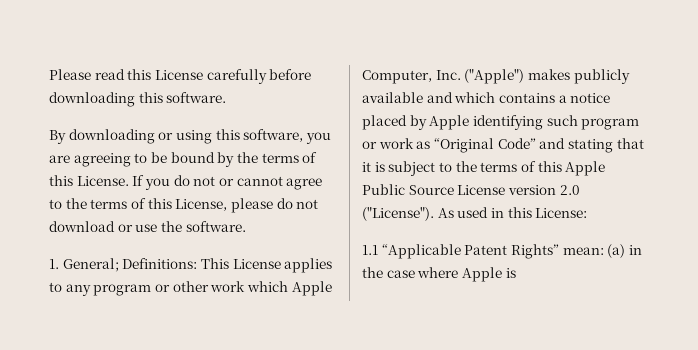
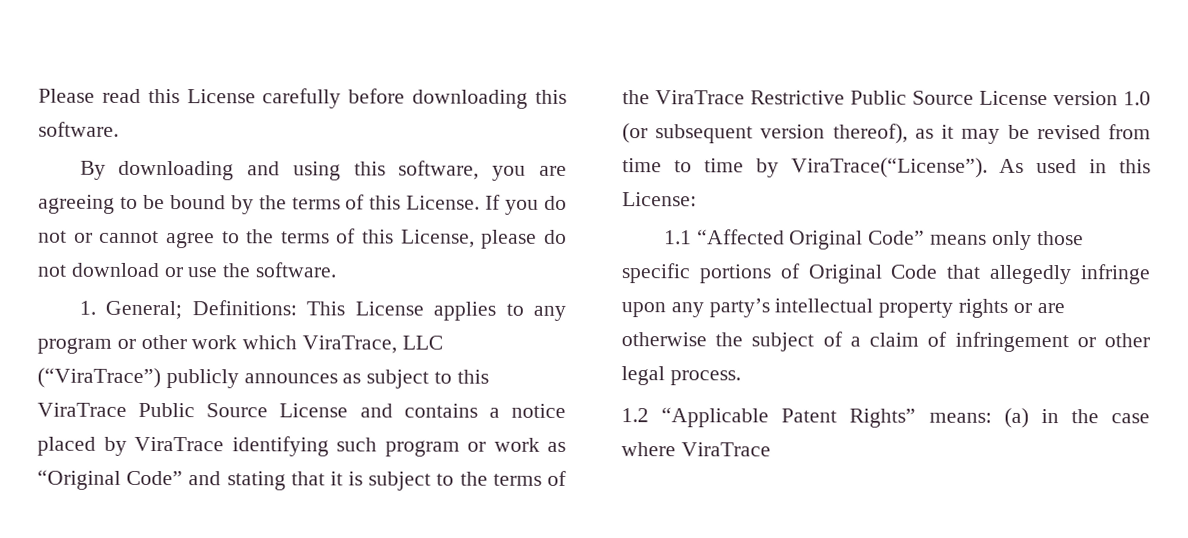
- By downloading or using this software, you are agreeing to be bound by the terms of this License.
+ By downloading and using this software, you are agreeing to be bound by the terms of this License.
- 1. General; Definitions: This License applies to any program or other work which Apple Computer, Inc. ("Apple") makes publicly available and which contains a notice placed by Apple identifying such program or work as “Original Code” and stating that it is subject to the terms of this Apple Public Source License version 2.0 ("License").
+ 1. General; Definitions: This License applies to any program or other work which ViraTrace, LLC (“ViraTrace”) publicly announces as subject to this ViraTrace Public Source License and contains a notice placed by ViraTrace identifying such program or work as “Original Code” and stating that it is subject to the terms of the ViraTrace Restrictive Public Source License version 1.0 (or subsequent version thereof), as it may be revised from time to time by ViraTrace(“License”).
- 1.1 “Applicable Patent Rights” mean: (a) in the case where Apple is
+ 1.1 “Affected Original Code” means only those specific portions of Original Code that allegedly infringe upon any party’s intellectual property rights or are otherwise the subject of a claim of infringement or other legal process.
+ 1.2 “Applicable Patent Rights” means: (a) in the case where ViraTrace

